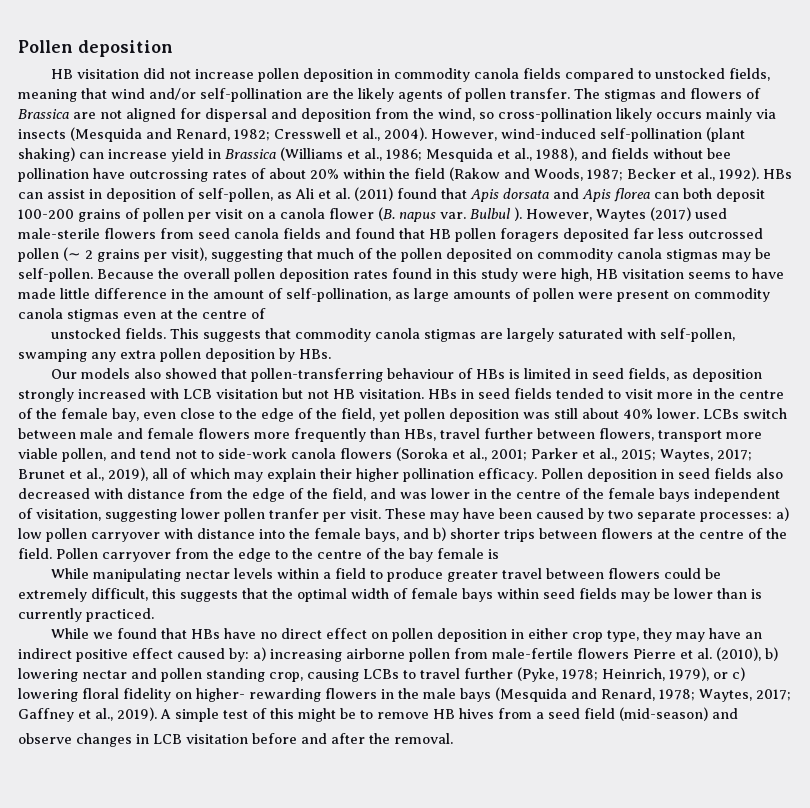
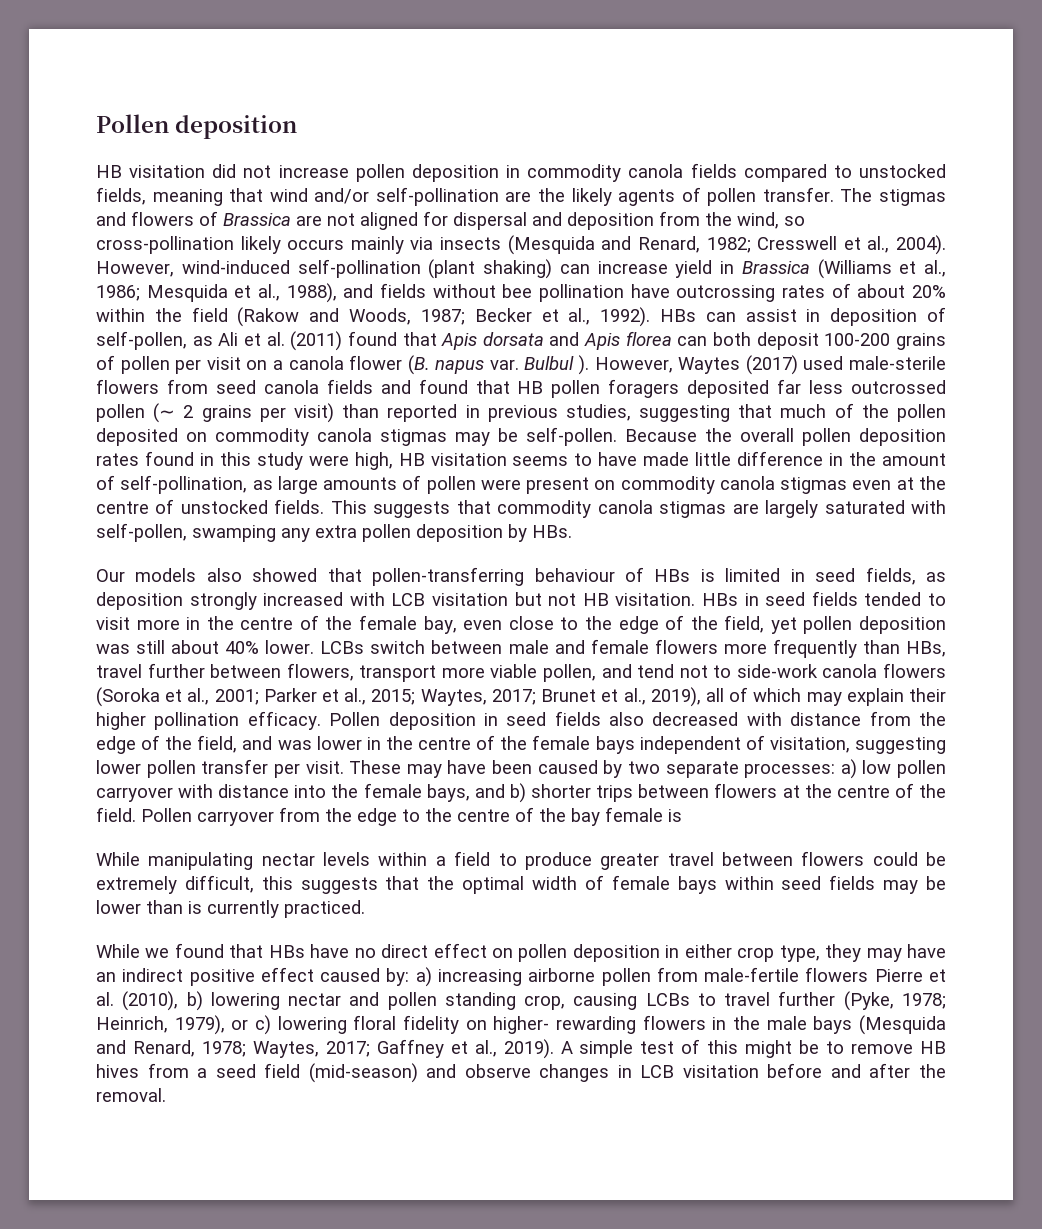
- However, Waytes (2017) used male-sterile flowers from seed canola fields and found that HB pollen foragers deposited far less outcrossed pollen (∼ 2 grains per visit), suggesting that much of the pollen deposited on commodity canola stigmas may be self-pollen.
+ However, Waytes (2017) used male-sterile flowers from seed canola fields and found that HB pollen foragers deposited far less outcrossed pollen (∼ 2 grains per visit) than reported in previous studies, suggesting that much of the pollen deposited on commodity canola stigmas may be self-pollen.
- Because the overall pollen deposition rates found in this study were high, HB visitation seems to have made little difference in the amount of self-pollination, as large amounts of pollen were present on commodity canola stigmas even at the centre of
- unstocked fields.
+ Because the overall pollen deposition rates found in this study were high, HB visitation seems to have made little difference in the amount of self-pollination, as large amounts of pollen were present on commodity canola stigmas even at the centre of unstocked fields.
- Pollen deposition in seed fields also decreased with distance from the edge of the field, and was lower in the centre of the female bays independent of visitation, suggesting lower pollen tranfer per visit.
+ Pollen deposition in seed fields also decreased with distance from the edge of the field, and was lower in the centre of the female bays independent of visitation, suggesting lower pollen transfer per visit.
- A simple test of this might be to remove HB hives from a seed field (mid-season) and
- observe changes in LCB visitation before and after the removal.
+ A simple test of this might be to remove HB hives from a seed field (mid-season) and observe changes in LCB visitation before and after the removal.

